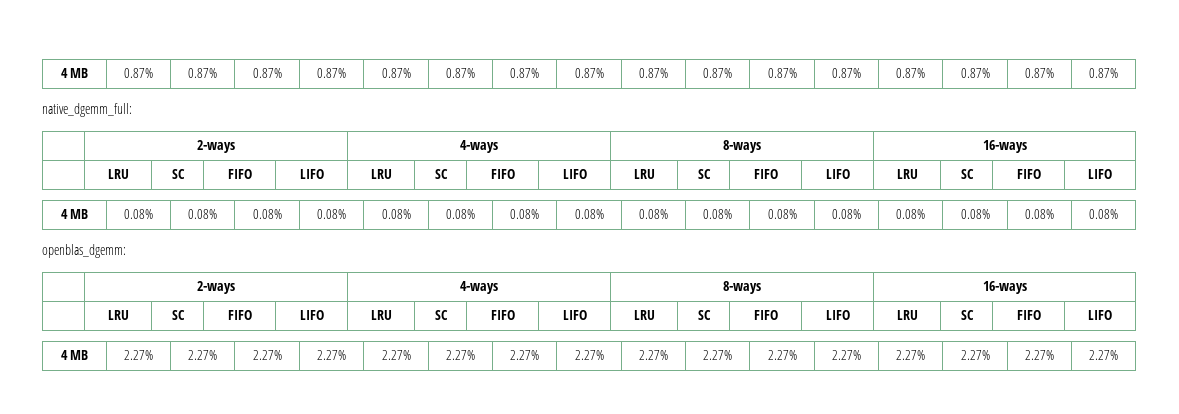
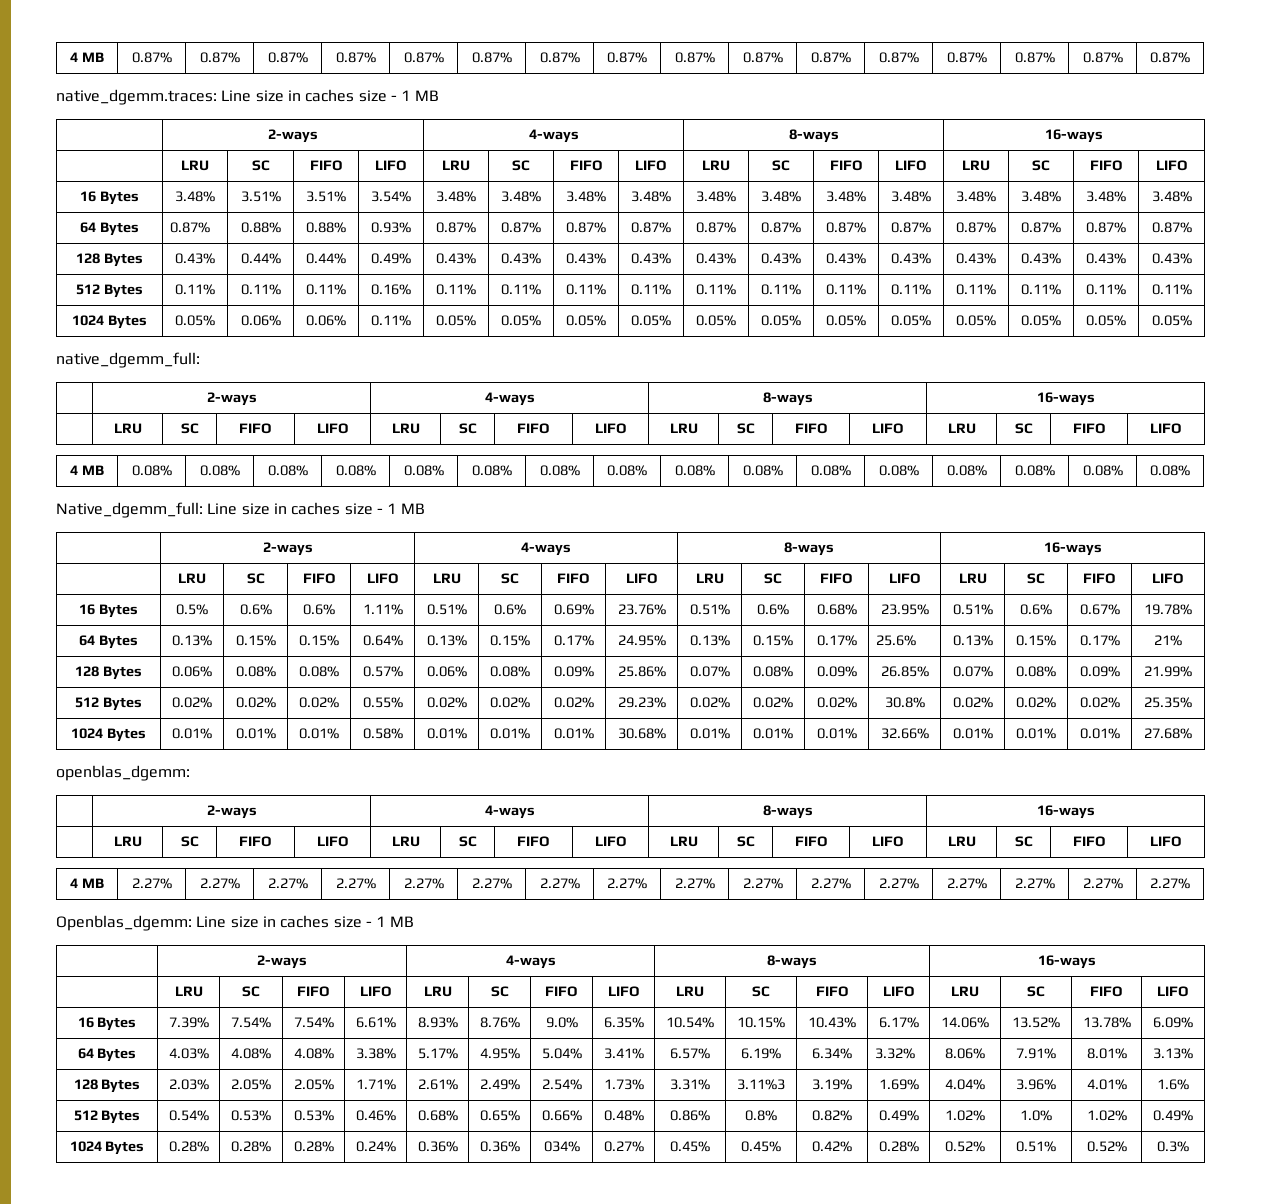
+ native_dgemm.traces: Line size in caches size - 1 MB
+ | 2-ways | 4-ways | 8-ways | 16-ways
+ | LRU | SC | FIFO | LIFO | LRU | SC | FIFO | LIFO | LRU | SC | FIFO | LIFO | LRU | SC | FIFO | LIFO
+ 16 Bytes | 3.48% | 3.51% | 3.51% | 3.54% | 3.48% | 3.48% | 3.48% | 3.48% | 3.48% | 3.48% | 3.48% | 3.48% | 3.48% | 3.48% | 3.48% | 3.48%
+ 64 Bytes | 0.87% | 0.88% | 0.88% | 0.93% | 0.87% | 0.87% | 0.87% | 0.87% | 0.87% | 0.87% | 0.87% | 0.87% | 0.87% | 0.87% | 0.87% | 0.87%
+ 128 Bytes | 0.43% | 0.44% | 0.44% | 0.49% | 0.43% | 0.43% | 0.43% | 0.43% | 0.43% | 0.43% | 0.43% | 0.43% | 0.43% | 0.43% | 0.43% | 0.43%
+ 512 Bytes | 0.11% | 0.11% | 0.11% | 0.16% | 0.11% | 0.11% | 0.11% | 0.11% | 0.11% | 0.11% | 0.11% | 0.11% | 0.11% | 0.11% | 0.11% | 0.11%
+ 1024 Bytes | 0.05% | 0.06% | 0.06% | 0.11% | 0.05% | 0.05% | 0.05% | 0.05% | 0.05% | 0.05% | 0.05% | 0.05% | 0.05% | 0.05% | 0.05% | 0.05%
+ Native_dgemm_full: Line size in caches size - 1 MB
+ | 2-ways | 4-ways | 8-ways | 16-ways
+ | LRU | SC | FIFO | LIFO | LRU | SC | FIFO | LIFO | LRU | SC | FIFO | LIFO | LRU | SC | FIFO | LIFO
+ 16 Bytes | 0.5% | 0.6% | 0.6% | 1.11% | 0.51% | 0.6% | 0.69% | 23.76% | 0.51% | 0.6% | 0.68% | 23.95% | 0.51% | 0.6% | 0.67% | 19.78%
+ 64 Bytes | 0.13% | 0.15% | 0.15% | 0.64% | 0.13% | 0.15% | 0.17% | 24.95% | 0.13% | 0.15% | 0.17% | 25.6% | 0.13% | 0.15% | 0.17% | 21%
+ 128 Bytes | 0.06% | 0.08% | 0.08% | 0.57% | 0.06% | 0.08% | 0.09% | 25.86% | 0.07% | 0.08% | 0.09% | 26.85% | 0.07% | 0.08% | 0.09% | 21.99%
+ 512 Bytes | 0.02% | 0.02% | 0.02% | 0.55% | 0.02% | 0.02% | 0.02% | 29.23% | 0.02% | 0.02% | 0.02% | 30.8% | 0.02% | 0.02% | 0.02% | 25.35%
+ 1024 Bytes | 0.01% | 0.01% | 0.01% | 0.58% | 0.01% | 0.01% | 0.01% | 30.68% | 0.01% | 0.01% | 0.01% | 32.66% | 0.01% | 0.01% | 0.01% | 27.68%
+ Openblas_dgemm: Line size in caches size - 1 MB
+ | 2-ways | 4-ways | 8-ways | 16-ways
+ | LRU | SC | FIFO | LIFO | LRU | SC | FIFO | LIFO | LRU | SC | FIFO | LIFO | LRU | SC | FIFO | LIFO
+ 16 Bytes | 7.39% | 7.54% | 7.54% | 6.61% | 8.93% | 8.76% | 9.0% | 6.35% | 10.54% | 10.15% | 10.43% | 6.17% | 14.06% | 13.52% | 13.78% | 6.09%
+ 64 Bytes | 4.03% | 4.08% | 4.08% | 3.38% | 5.17% | 4.95% | 5.04% | 3.41% | 6.57% | 6.19% | 6.34% | 3.32% | 8.06% | 7.91% | 8.01% | 3.13%
+ 128 Bytes | 2.03% | 2.05% | 2.05% | 1.71% | 2.61% | 2.49% | 2.54% | 1.73% | 3.31% | 3.11%3 | 3.19% | 1.69% | 4.04% | 3.96% | 4.01% | 1.6%
+ 512 Bytes | 0.54% | 0.53% | 0.53% | 0.46% | 0.68% | 0.65% | 0.66% | 0.48% | 0.86% | 0.8% | 0.82% | 0.49% | 1.02% | 1.0% | 1.02% | 0.49%
+ 1024 Bytes | 0.28% | 0.28% | 0.28% | 0.24% | 0.36% | 0.36% | 034% | 0.27% | 0.45% | 0.45% | 0.42% | 0.28% | 0.52% | 0.51% | 0.52% | 0.3%

